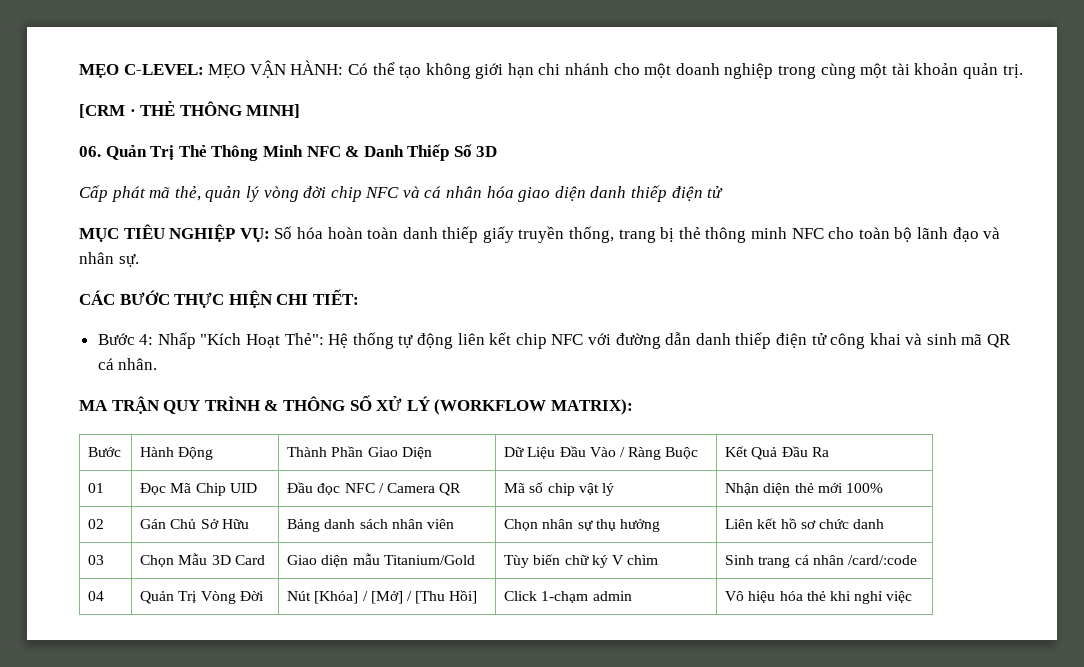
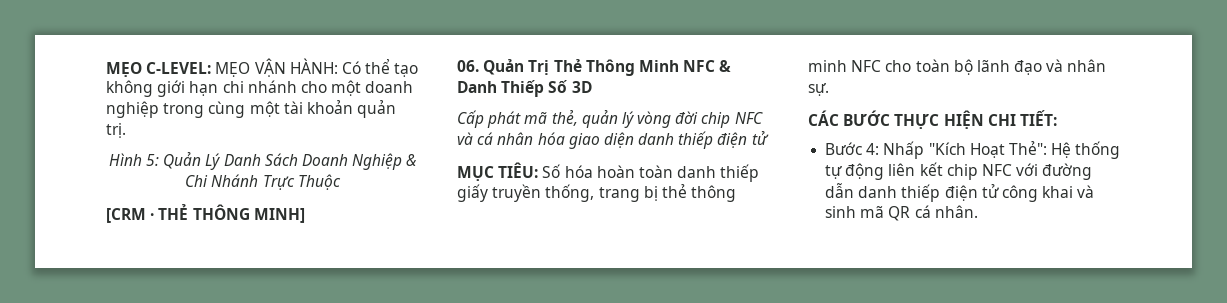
+ Hình 5: Quản Lý Danh Sách Doanh Nghiệp & Chi Nhánh Trực Thuộc
- MỤC TIÊU NGHIỆP VỤ: Số hóa hoàn toàn danh thiếp giấy truyền thống, trang bị thẻ thông minh NFC cho toàn bộ lãnh đạo và nhân sự.
+ MỤC TIÊU: Số hóa hoàn toàn danh thiếp giấy truyền thống, trang bị thẻ thông minh NFC cho toàn bộ lãnh đạo và nhân sự.
- MA TRẬN QUY TRÌNH & THÔNG SỐ XỬ LÝ (WORKFLOW MATRIX):
- Bước | Hành Động | Thành Phần Giao Diện | Dữ Liệu Đầu Vào / Ràng Buộc | Kết Quả Đầu Ra
- 01 | Đọc Mã Chip UID | Đầu đọc NFC / Camera QR | Mã số chip vật lý | Nhận diện thẻ mới 100%
- 02 | Gán Chủ Sở Hữu | Bảng danh sách nhân viên | Chọn nhân sự thụ hưởng | Liên kết hồ sơ chức danh
- 03 | Chọn Mẫu 3D Card | Giao diện mẫu Titanium/Gold | Tùy biến chữ ký V chìm | Sinh trang cá nhân /card/:code
- 04 | Quản Trị Vòng Đời | Nút [Khóa] / [Mở] / [Thu Hồi] | Click 1-chạm admin | Vô hiệu hóa thẻ khi nghỉ việc

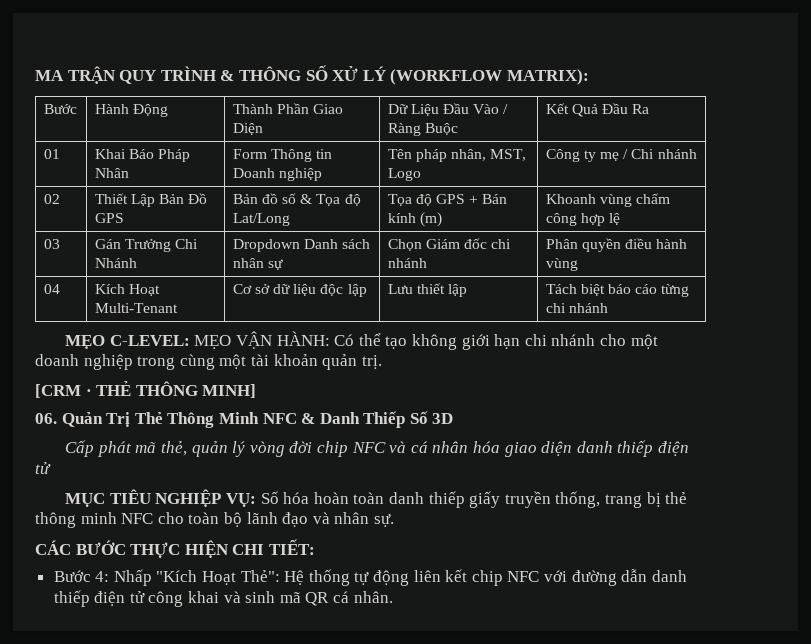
+ MA TRẬN QUY TRÌNH & THÔNG SỐ XỬ LÝ (WORKFLOW MATRIX):
+ Bước | Hành Động | Thành Phần Giao Diện | Dữ Liệu Đầu Vào / Ràng Buộc | Kết Quả Đầu Ra
+ 01 | Khai Báo Pháp Nhân | Form Thông tin Doanh nghiệp | Tên pháp nhân, MST, Logo | Công ty mẹ / Chi nhánh
+ 02 | Thiết Lập Bản Đồ GPS | Bản đồ số & Tọa độ Lat/Long | Tọa độ GPS + Bán kính (m) | Khoanh vùng chấm công hợp lệ
+ 03 | Gán Trưởng Chi Nhánh | Dropdown Danh sách nhân sự | Chọn Giám đốc chi nhánh | Phân quyền điều hành vùng
+ 04 | Kích Hoạt Multi-Tenant | Cơ sở dữ liệu độc lập | Lưu thiết lập | Tách biệt báo cáo từng chi nhánh
- Hình 5: Quản Lý Danh Sách Doanh Nghiệp & Chi Nhánh Trực Thuộc
- MỤC TIÊU: Số hóa hoàn toàn danh thiếp giấy truyền thống, trang bị thẻ thông minh NFC cho toàn bộ lãnh đạo và nhân sự.
+ MỤC TIÊU NGHIỆP VỤ: Số hóa hoàn toàn danh thiếp giấy truyền thống, trang bị thẻ thông minh NFC cho toàn bộ lãnh đạo và nhân sự.

